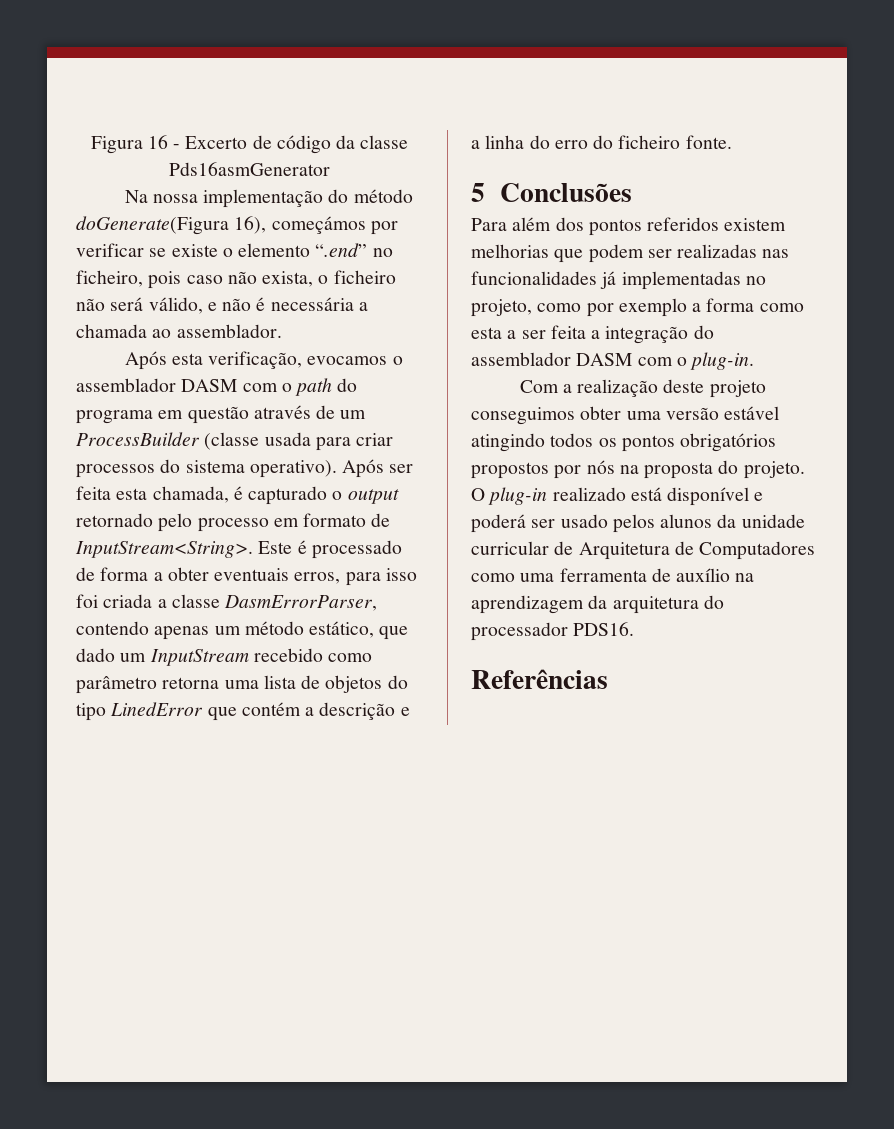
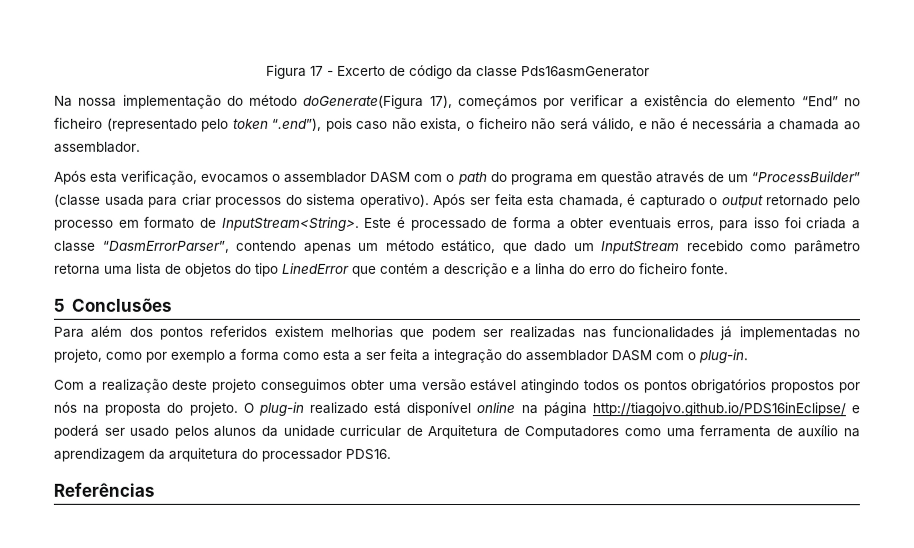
- Figura 16 - Excerto de código da classe Pds16asmGenerator
+ Figura 17 - Excerto de código da classe Pds16asmGenerator
- Na nossa implementação do método doGenerate(Figura 16), começámos por verificar se existe o elemento “.end” no ficheiro, pois caso não exista, o ficheiro não será válido, e não é necessária a chamada ao assemblador.
+ Na nossa implementação do método doGenerate(Figura 17), começámos por verificar a existência do elemento “End” no ficheiro (representado pelo token “.end”), pois caso não exista, o ficheiro não será válido, e não é necessária a chamada ao assemblador.
- Após esta verificação, evocamos o assemblador DASM com o path do programa em questão através de um ProcessBuilder (classe usada para criar processos do sistema operativo).
+ Após esta verificação, evocamos o assemblador DASM com o path do programa em questão através de um “ProcessBuilder” (classe usada para criar processos do sistema operativo).
- Este é processado de forma a obter eventuais erros, para isso foi criada a classe DasmErrorParser, contendo apenas um método estático, que dado um InputStream recebido como parâmetro retorna uma lista de objetos do tipo LinedError que contém a descrição e a linha do erro do ficheiro fonte.
+ Este é processado de forma a obter eventuais erros, para isso foi criada a classe “DasmErrorParser”, contendo apenas um método estático, que dado um InputStream recebido como parâmetro retorna uma lista de objetos do tipo LinedError que contém a descrição e a linha do erro do ficheiro fonte.
- O plug-in realizado está disponível e poderá ser usado pelos alunos da unidade curricular de Arquitetura de Computadores como uma ferramenta de auxílio na aprendizagem da arquitetura do processador PDS16.
+ O plug-in realizado está disponível online na página http://tiagojvo.github.io/PDS16inEclipse/ e poderá ser usado pelos alunos da unidade curricular de Arquitetura de Computadores como uma ferramenta de auxílio na aprendizagem da arquitetura do processador PDS16.

